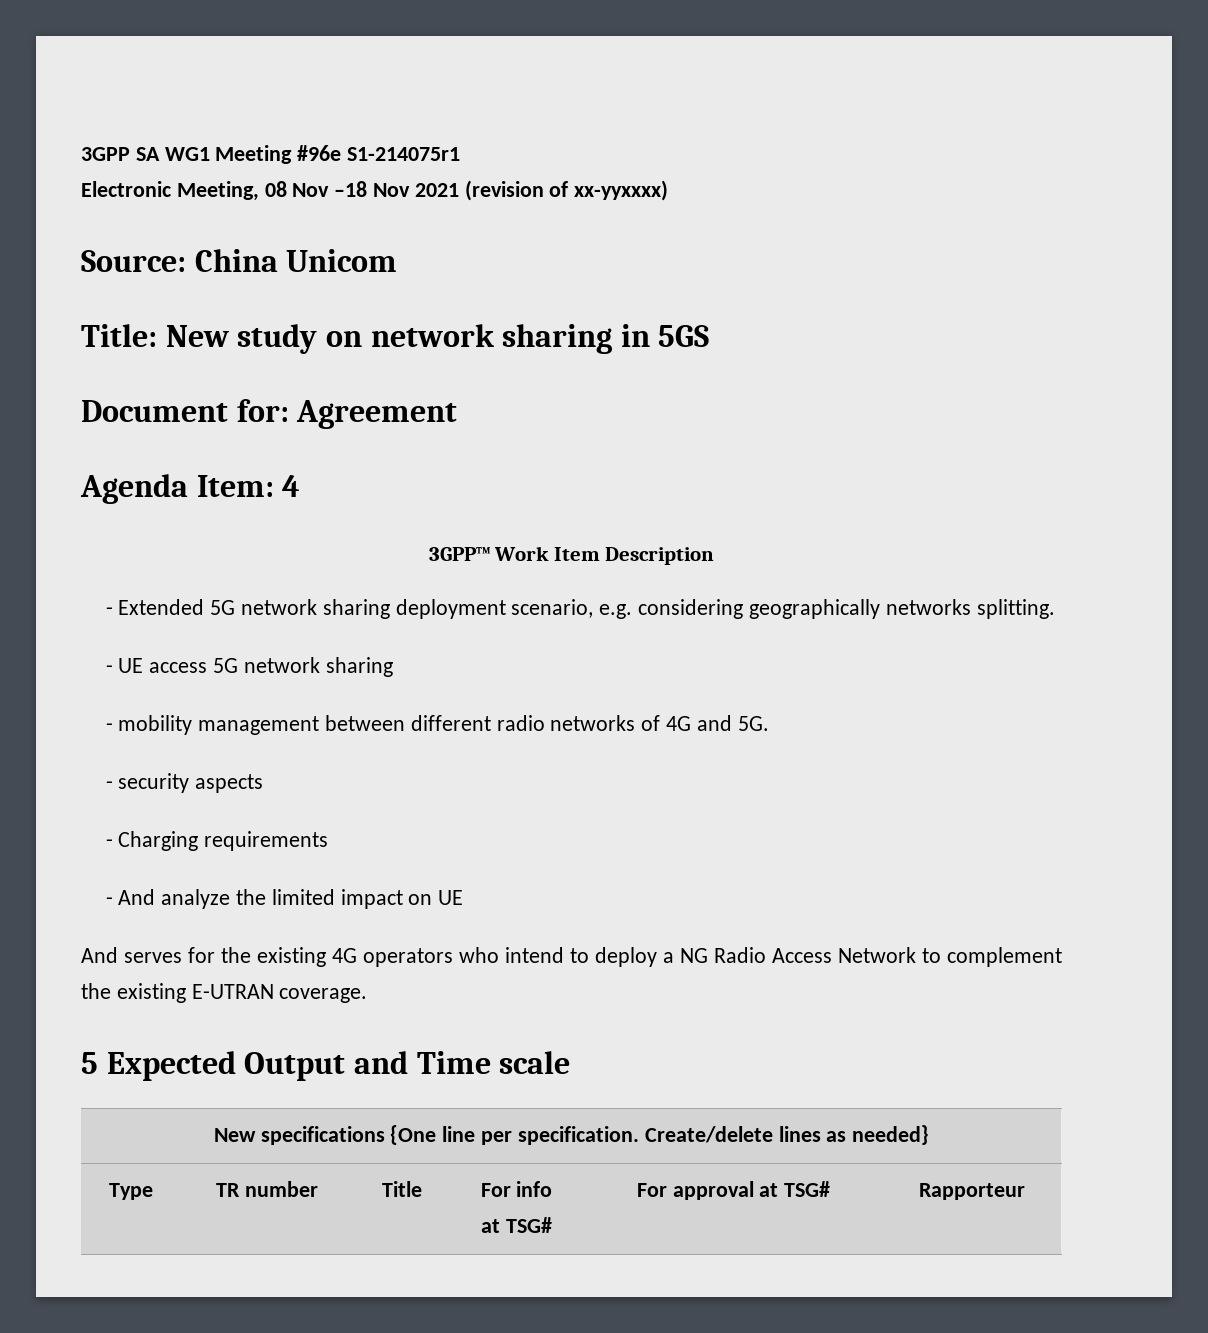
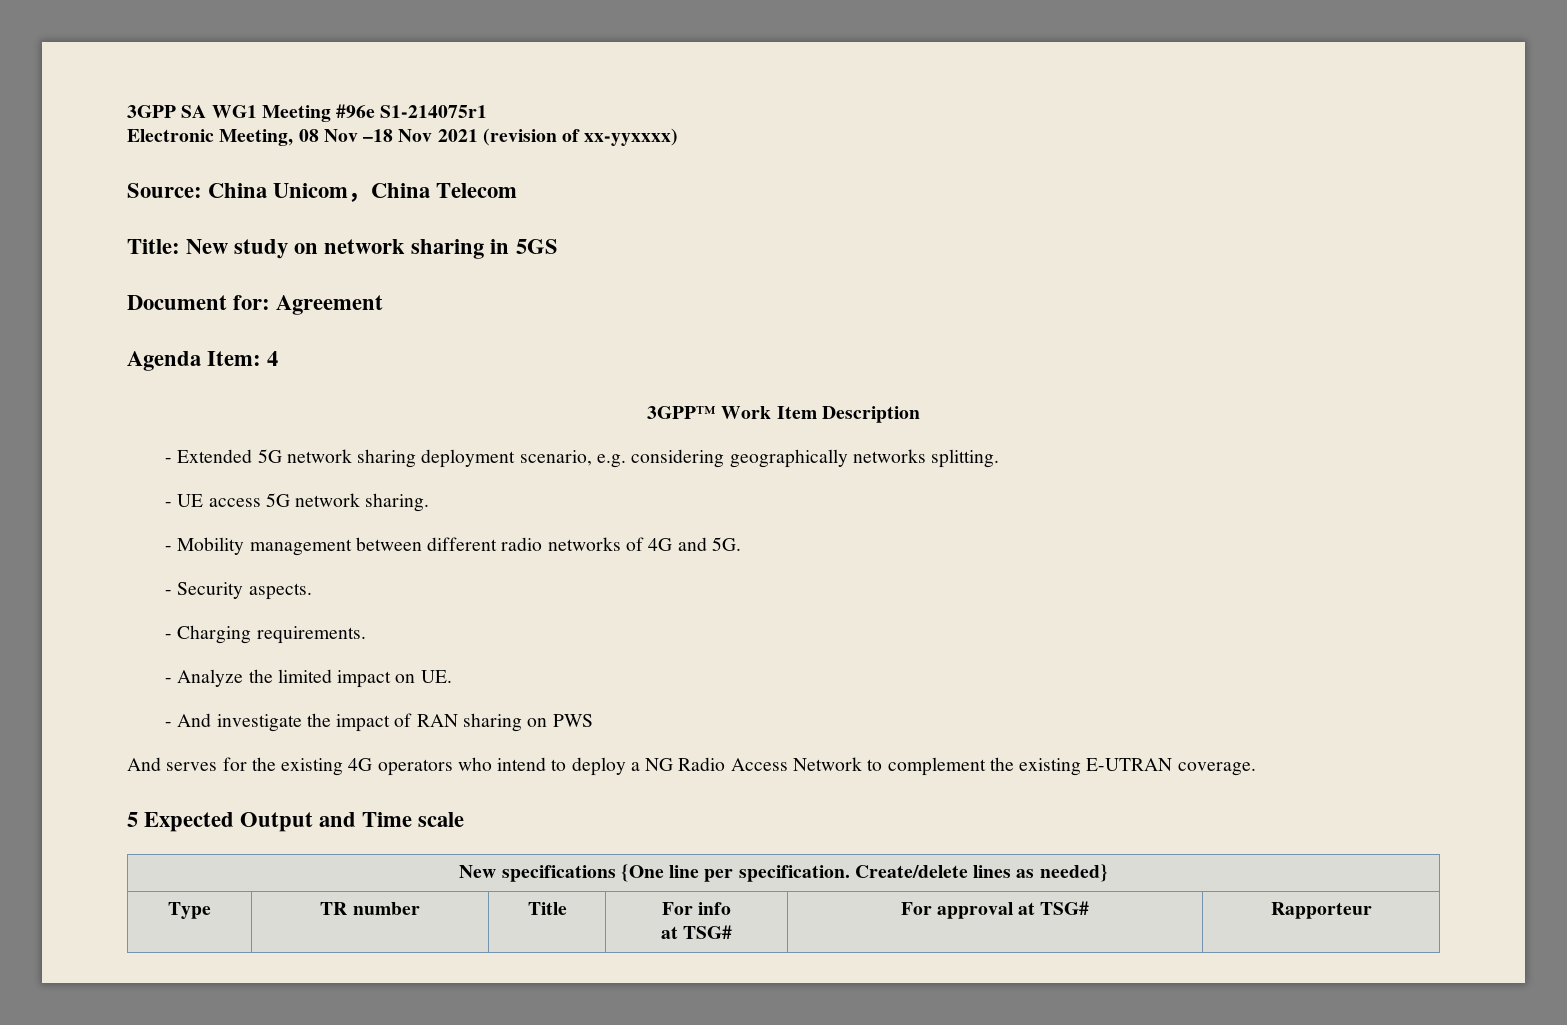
- Source: China Unicom
+ Source: China Unicom，China Telecom
- - UE access 5G network sharing
- - mobility management between different radio networks of 4G and 5G.
+ - UE access 5G network sharing.
+ - Mobility management between different radio networks of 4G and 5G.
- - security aspects
+ - Security aspects.
- - Charging requirements
- - And analyze the limited impact on UE
+ - Charging requirements.
+ - Analyze the limited impact on UE.
+ - And investigate the impact of RAN sharing on PWS

